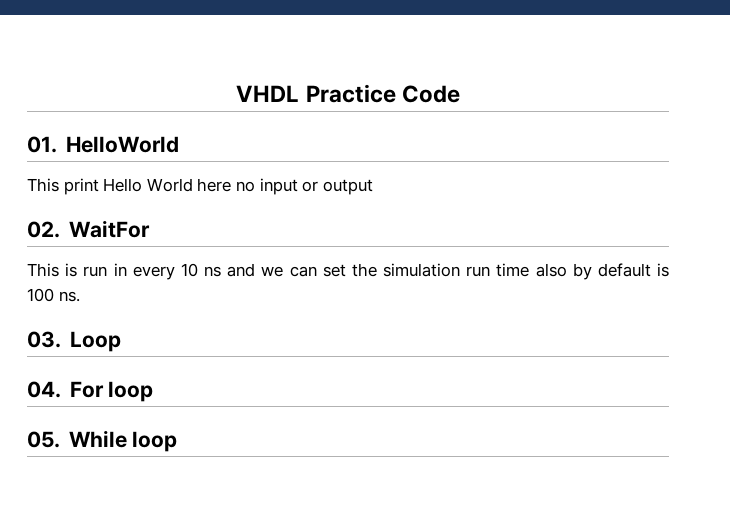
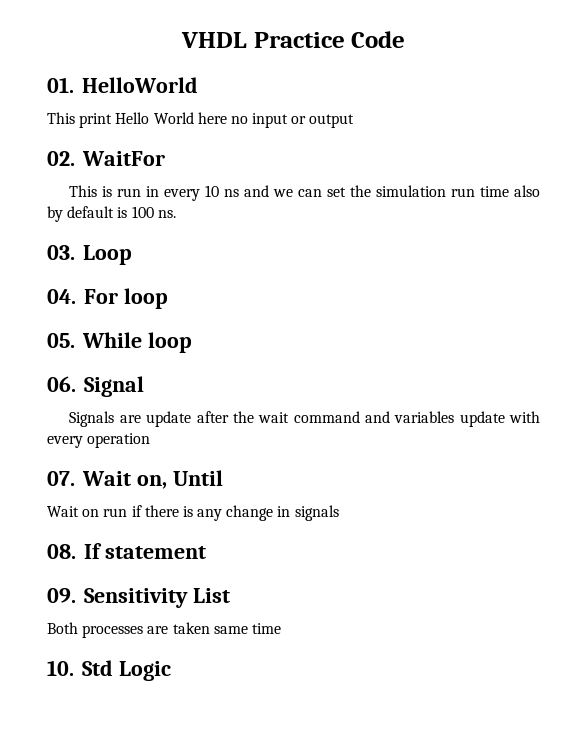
+ 06. Signal
+ Signals are update after the wait command and variables update with every operation
+ 07. Wait on, Until
+ Wait on run if there is any change in signals
+ 08. If statement
+ 09. Sensitivity List
+ Both processes are taken same time
+ 10. Std Logic

